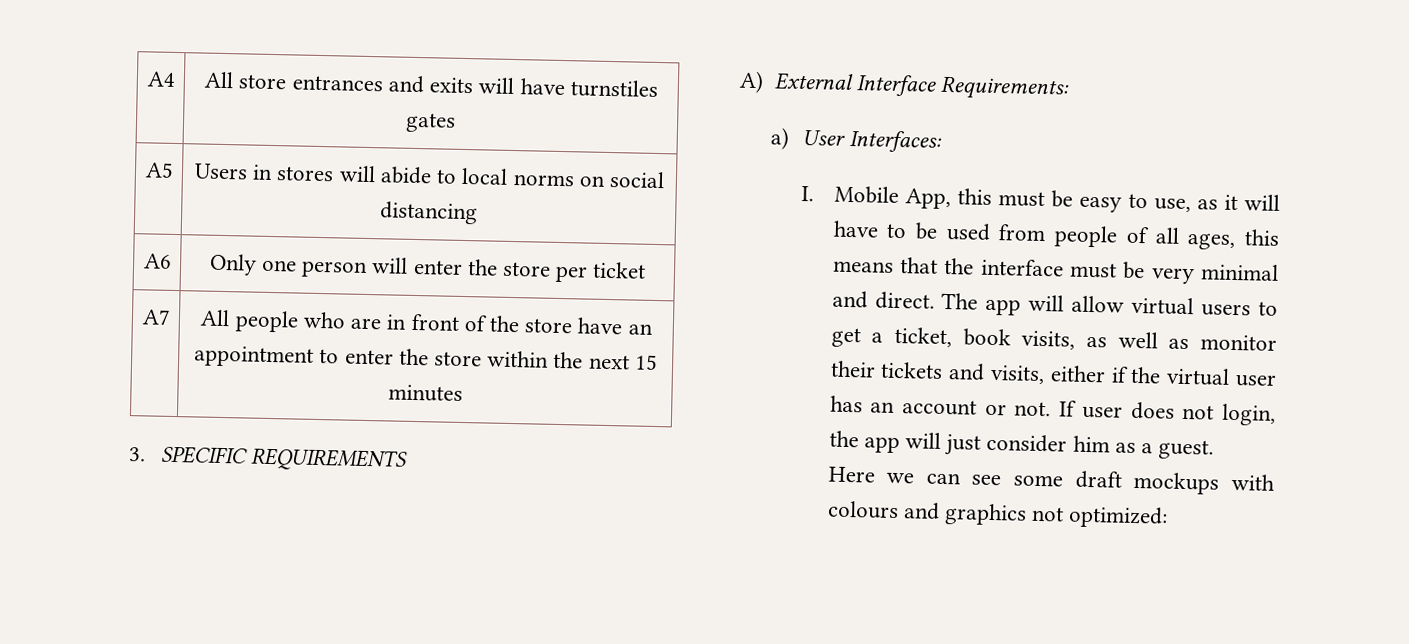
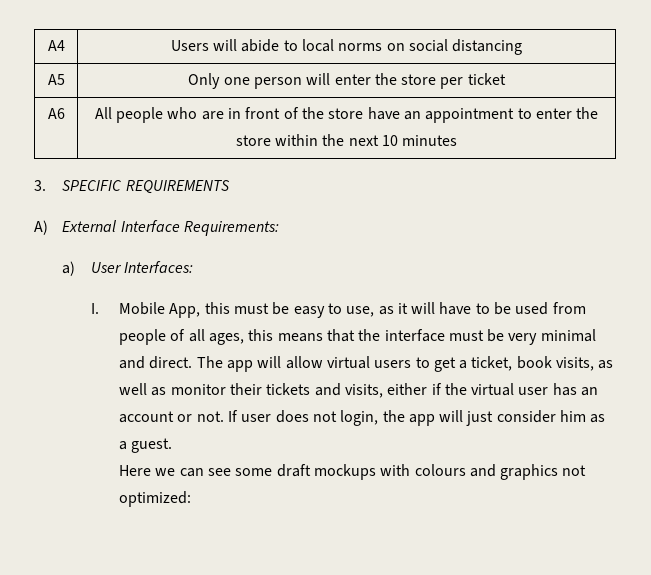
- A4 | All store entrances and exits will have turnstiles gates
- A5 | Users in stores will abide to local norms on social distancing
+ A4 | Users will abide to local norms on social distancing
- A6 | Only one person will enter the store per ticket
+ A5 | Only one person will enter the store per ticket
- A7 | All people who are in front of the store have an appointment to enter the store within the next 15 minutes
+ A6 | All people who are in front of the store have an appointment to enter the store within the next 10 minutes

